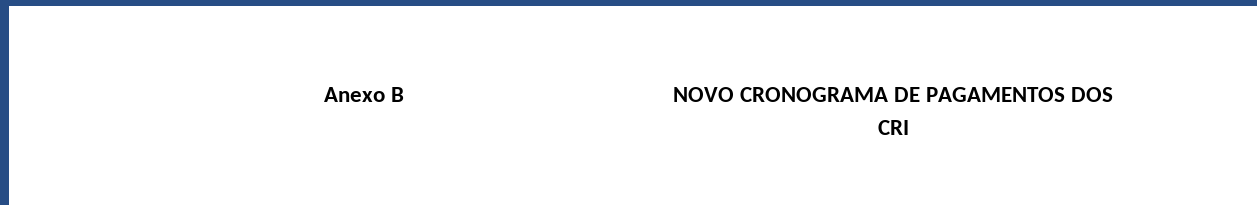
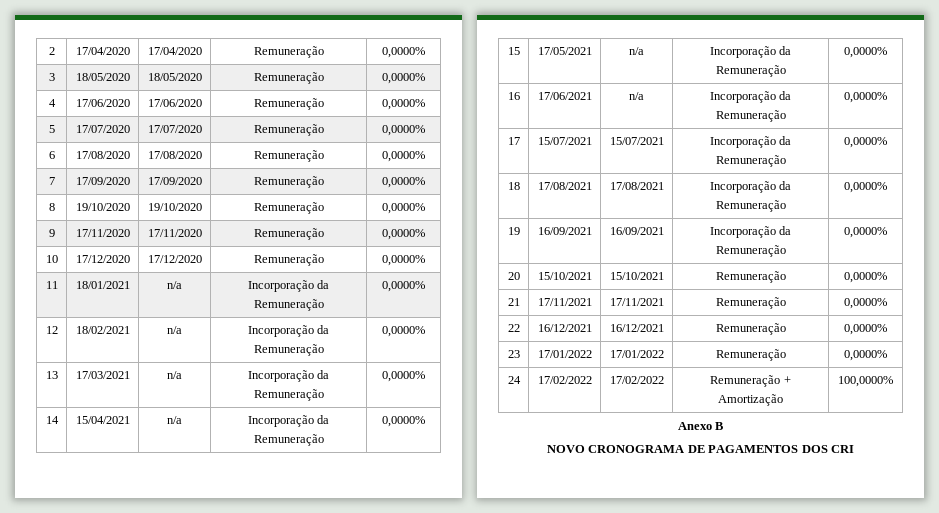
+ 2 | 17/04/2020 | 17/04/2020 | Remuneração | 0,0000%
+ 3 | 18/05/2020 | 18/05/2020 | Remuneração | 0,0000%
+ 4 | 17/06/2020 | 17/06/2020 | Remuneração | 0,0000%
+ 5 | 17/07/2020 | 17/07/2020 | Remuneração | 0,0000%
+ 6 | 17/08/2020 | 17/08/2020 | Remuneração | 0,0000%
+ 7 | 17/09/2020 | 17/09/2020 | Remuneração | 0,0000%
+ 8 | 19/10/2020 | 19/10/2020 | Remuneração | 0,0000%
+ 9 | 17/11/2020 | 17/11/2020 | Remuneração | 0,0000%
+ 10 | 17/12/2020 | 17/12/2020 | Remuneração | 0,0000%
+ 11 | 18/01/2021 | n/a | Incorporação da Remuneração | 0,0000%
+ 12 | 18/02/2021 | n/a | Incorporação da Remuneração | 0,0000%
+ 13 | 17/03/2021 | n/a | Incorporação da Remuneração | 0,0000%
+ 14 | 15/04/2021 | n/a | Incorporação da Remuneração | 0,0000%
+ 15 | 17/05/2021 | n/a | Incorporação da Remuneração | 0,0000%
+ 16 | 17/06/2021 | n/a | Incorporação da Remuneração | 0,0000%
+ 17 | 15/07/2021 | 15/07/2021 | Incorporação da Remuneração | 0,0000%
+ 18 | 17/08/2021 | 17/08/2021 | Incorporação da Remuneração | 0,0000%
+ 19 | 16/09/2021 | 16/09/2021 | Incorporação da Remuneração | 0,0000%
+ 20 | 15/10/2021 | 15/10/2021 | Remuneração | 0,0000%
+ 21 | 17/11/2021 | 17/11/2021 | Remuneração | 0,0000%
+ 22 | 16/12/2021 | 16/12/2021 | Remuneração | 0,0000%
+ 23 | 17/01/2022 | 17/01/2022 | Remuneração | 0,0000%
+ 24 | 17/02/2022 | 17/02/2022 | Remuneração + Amortização | 100,0000%

